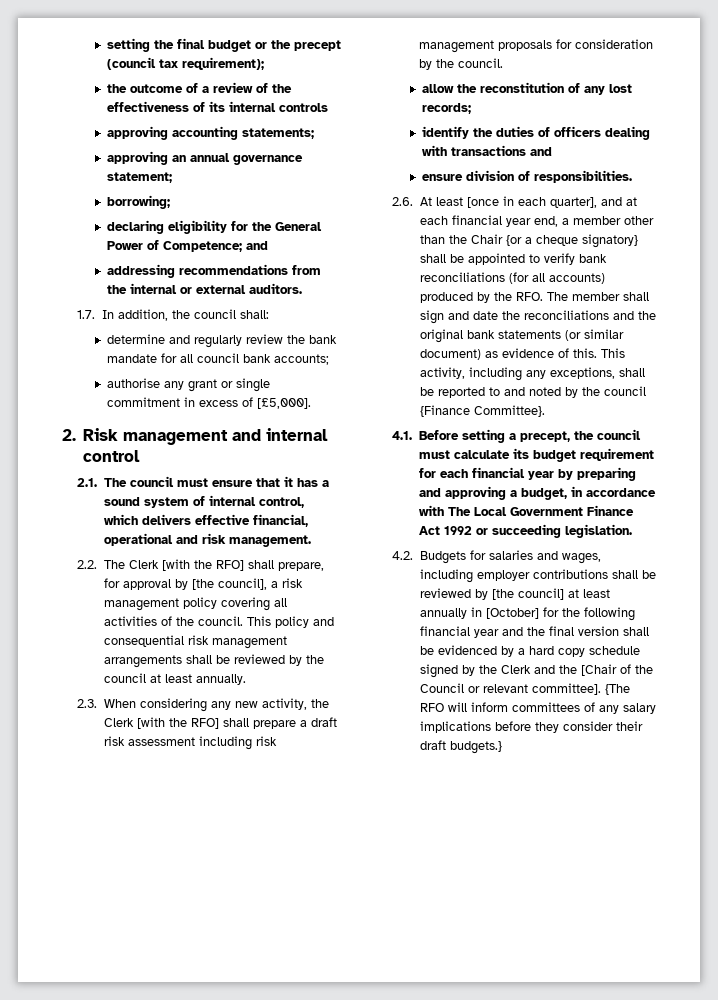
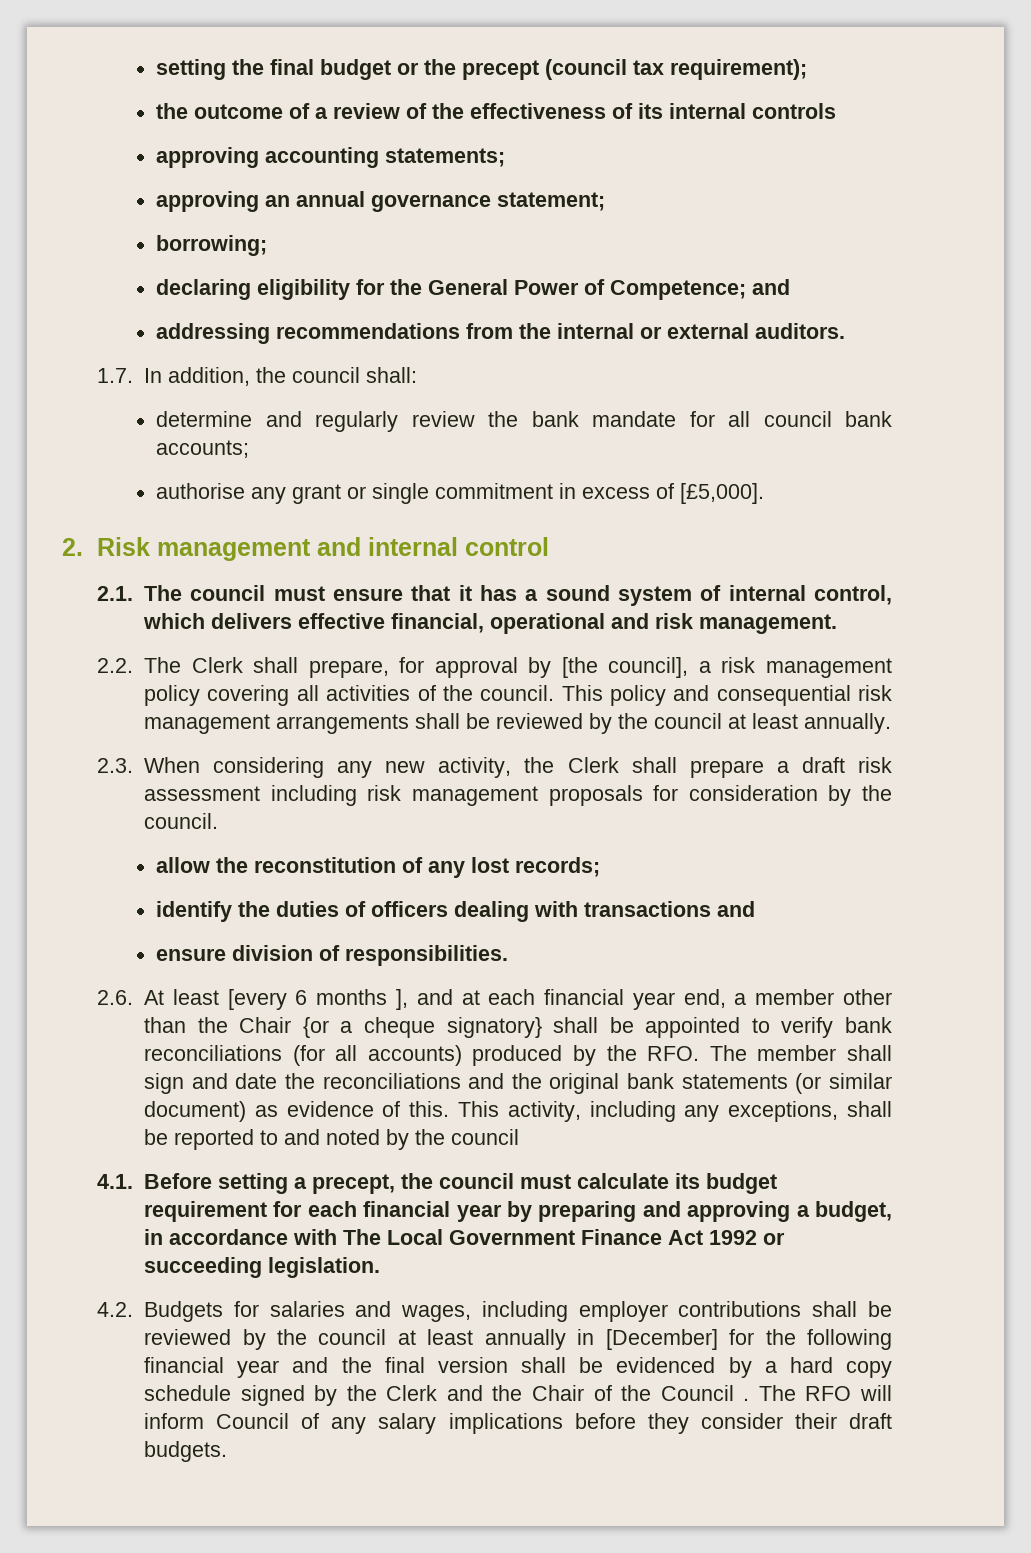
- 2.2. The Clerk [with the RFO] shall prepare, for approval by [the council], a risk management policy covering all activities of the council.
+ 2.2. The Clerk shall prepare, for approval by [the council], a risk management policy covering all activities of the council.
- 2.3. When considering any new activity, the Clerk [with the RFO] shall prepare a draft risk assessment including risk management proposals for consideration by the council.
+ 2.3. When considering any new activity, the Clerk shall prepare a draft risk assessment including risk management proposals for consideration by the council.
- 2.6. At least [once in each quarter], and at each financial year end, a member other than the Chair {or a cheque signatory} shall be appointed to verify bank reconciliations (for all accounts) produced by the RFO. The member shall sign and date the reconciliations and the original bank statements (or similar document) as evidence of this.
+ 2.6. At least [every 6 months ], and at each financial year end, a member other than the Chair {or a cheque signatory} shall be appointed to verify bank reconciliations (for all accounts) produced by the RFO. The member shall sign and date the reconciliations and the original bank statements (or similar document) as evidence of this.
- This activity, including any exceptions, shall be reported to and noted by the council {Finance Committee}.
+ This activity, including any exceptions, shall be reported to and noted by the council
- 4.2. Budgets for salaries and wages, including employer contributions shall be reviewed by [the council] at least annually in [October] for the following financial year and the final version shall be evidenced by a hard copy schedule signed by the Clerk and the [Chair of the Council or relevant committee]. {The RFO will inform committees of any salary implications before they consider their draft budgets.}
+ 4.2. Budgets for salaries and wages, including employer contributions shall be reviewed by the council at least annually in [December] for the following financial year and the final version shall be evidenced by a hard copy schedule signed by the Clerk and the Chair of the Council . The RFO will inform Council of any salary implications before they consider their draft budgets.

